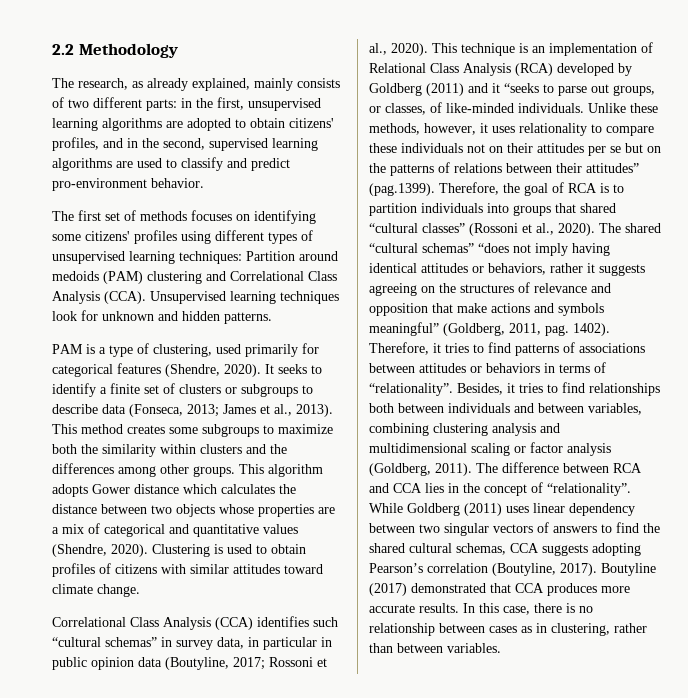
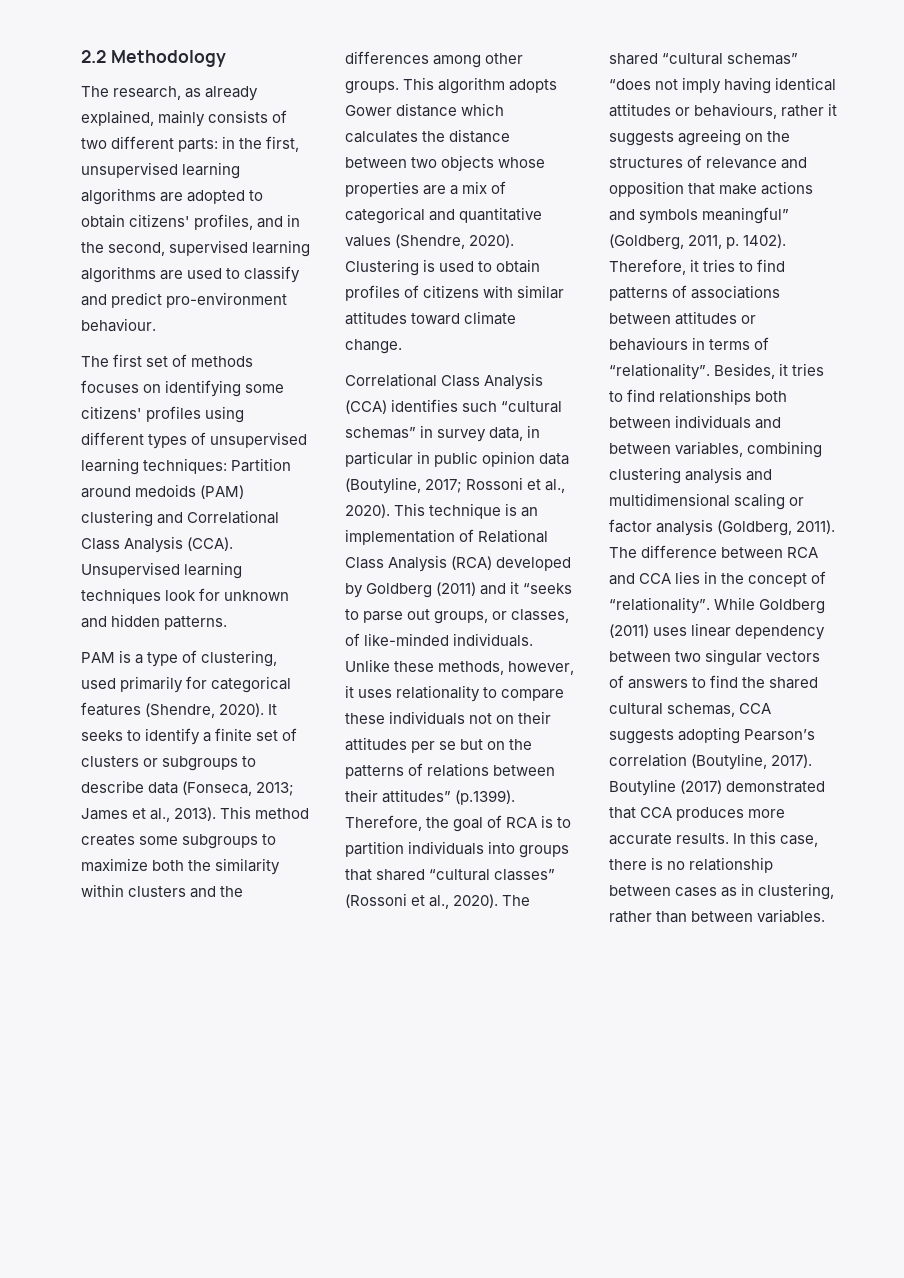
- The research, as already explained, mainly consists of two different parts: in the first, unsupervised learning algorithms are adopted to obtain citizens' profiles, and in the second, supervised learning algorithms are used to classify and predict pro-environment behavior.
+ The research, as already explained, mainly consists of two different parts: in the first, unsupervised learning algorithms are adopted to obtain citizens' profiles, and in the second, supervised learning algorithms are used to classify and predict pro-environment behaviour.
- Unlike these methods, however, it uses relationality to compare these individuals not on their attitudes per se but on the patterns of relations between their attitudes” (pag.1399). Therefore, the goal of RCA is to partition individuals into groups that shared “cultural classes” (Rossoni et al., 2020).
+ Unlike these methods, however, it uses relationality to compare these individuals not on their attitudes per se but on the patterns of relations between their attitudes” (p.1399). Therefore, the goal of RCA is to partition individuals into groups that shared “cultural classes” (Rossoni et al., 2020).
- The shared “cultural schemas” “does not imply having identical attitudes or behaviors, rather it suggests agreeing on the structures of relevance and opposition that make actions and symbols meaningful” (Goldberg, 2011, pag. 1402).
+ The shared “cultural schemas” “does not imply having identical attitudes or behaviours, rather it suggests agreeing on the structures of relevance and opposition that make actions and symbols meaningful” (Goldberg, 2011, p. 1402).
- Therefore, it tries to find patterns of associations between attitudes or behaviors in terms of “relationality”.
+ Therefore, it tries to find patterns of associations between attitudes or behaviours in terms of “relationality”.

